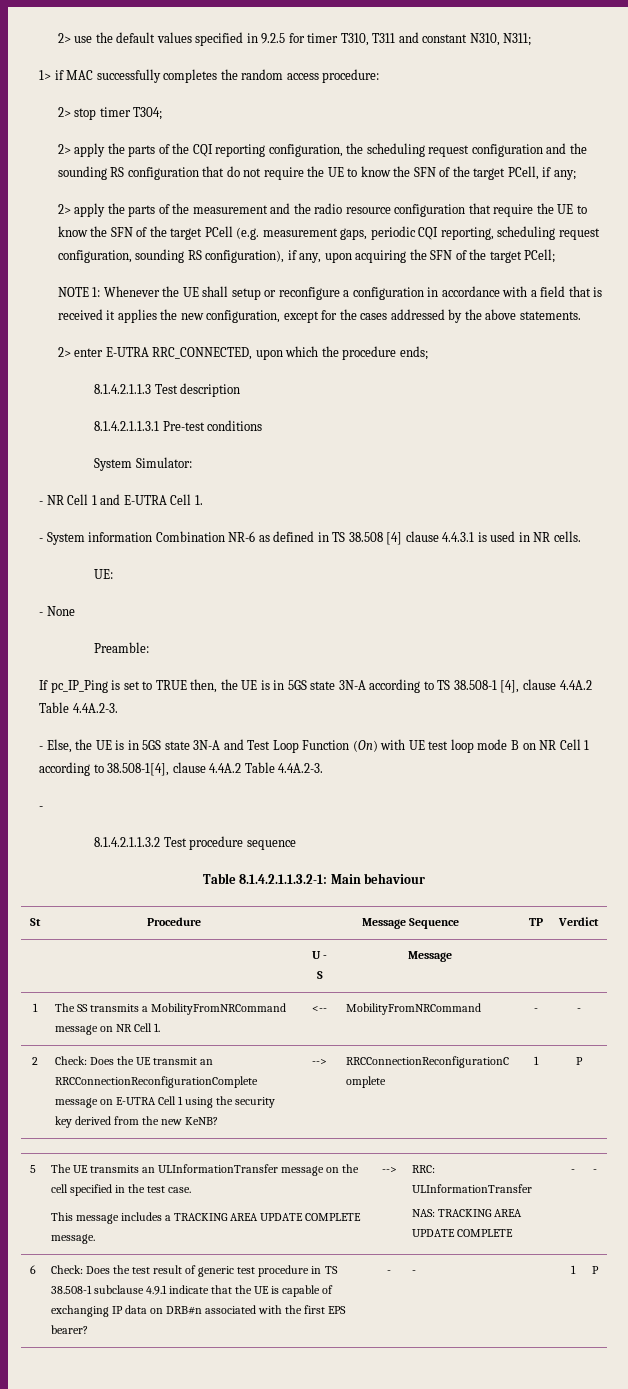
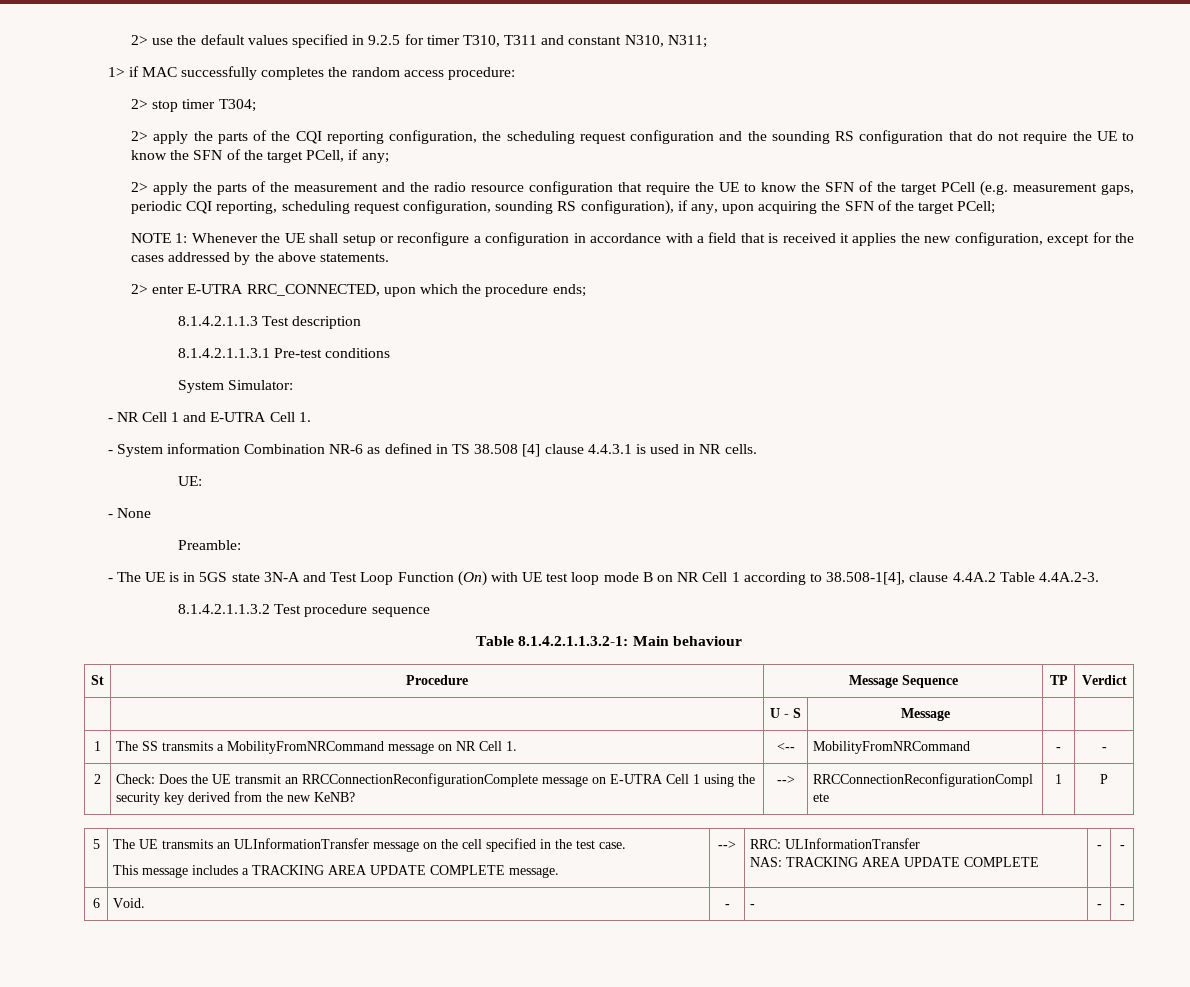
- If pc_IP_Ping is set to TRUE then, the UE is in 5GS state 3N-A according to TS 38.508-1 [4], clause 4.4A.2 Table 4.4A.2-3.
- - Else, the UE is in 5GS state 3N-A and Test Loop Function (On) with UE test loop mode B on NR Cell 1 according to 38.508-1[4], clause 4.4A.2 Table 4.4A.2-3.
- -
+ - The UE is in 5GS state 3N-A and Test Loop Function (On) with UE test loop mode B on NR Cell 1 according to 38.508-1[4], clause 4.4A.2 Table 4.4A.2-3.
- 6 | Check: Does the test result of generic test procedure in TS 38.508-1 subclause 4.9.1 indicate that the UE is capable of exchanging IP data on DRB#n associated with the first EPS bearer? | - | - | 1 | P
+ 6 | Void. | - | - | - | -

